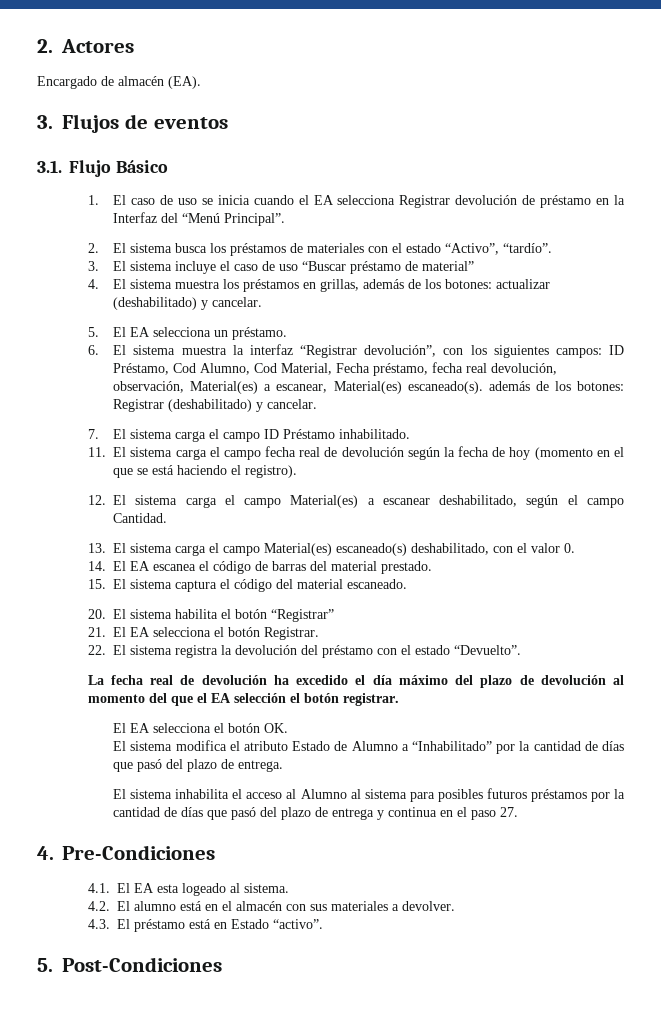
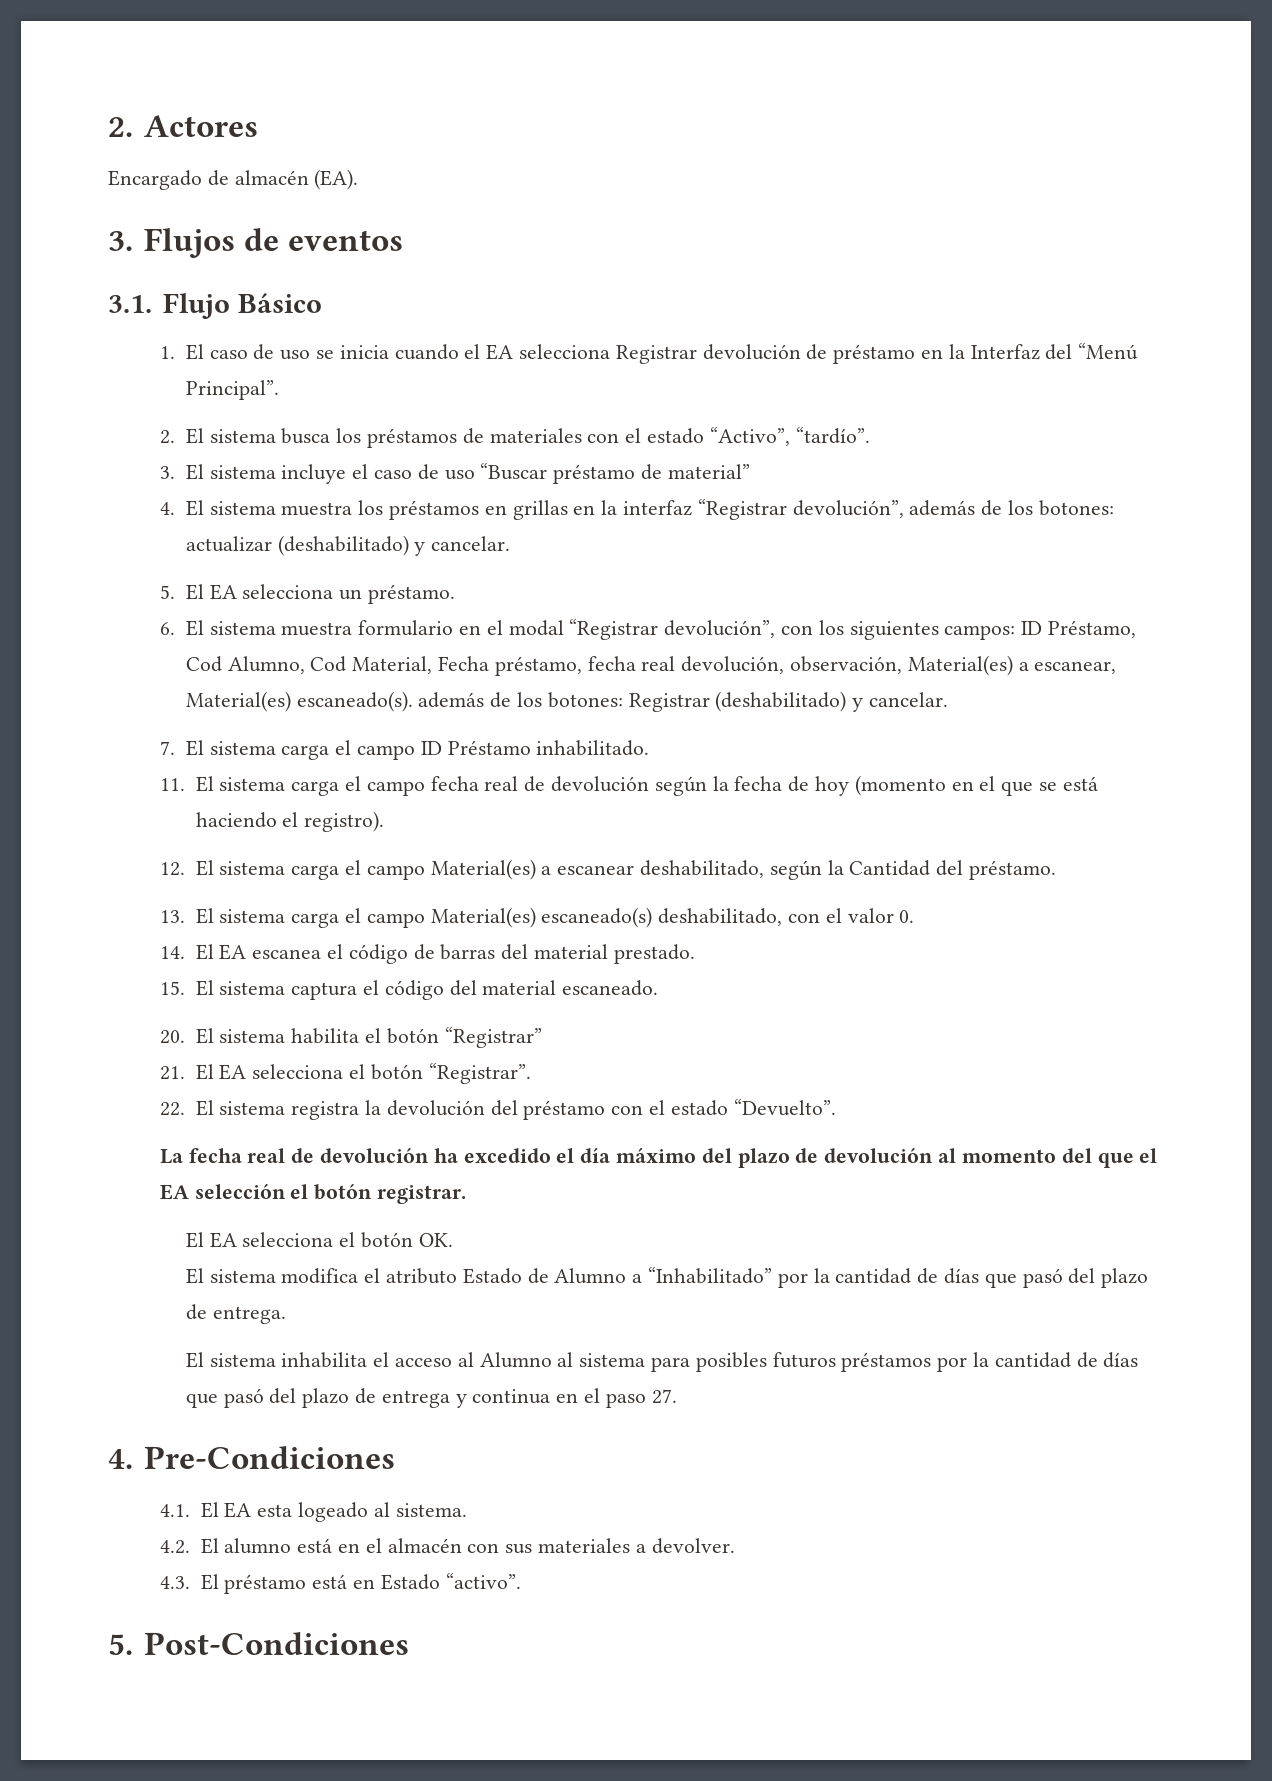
- 4. El sistema muestra los préstamos en grillas, además de los botones: actualizar (deshabilitado) y cancelar.
+ 4. El sistema muestra los préstamos en grillas en la interfaz “Registrar devolución”, además de los botones: actualizar (deshabilitado) y cancelar.
- 6. El sistema muestra la interfaz “Registrar devolución”, con los siguientes campos: ID Préstamo, Cod Alumno, Cod Material, Fecha préstamo, fecha real devolución, observación, Material(es) a escanear, Material(es) escaneado(s). además de los botones: Registrar (deshabilitado) y cancelar.
+ 6. El sistema muestra formulario en el modal “Registrar devolución”, con los siguientes campos: ID Préstamo, Cod Alumno, Cod Material, Fecha préstamo, fecha real devolución, observación, Material(es) a escanear, Material(es) escaneado(s). además de los botones: Registrar (deshabilitado) y cancelar.
- 12. El sistema carga el campo Material(es) a escanear deshabilitado, según el campo Cantidad.
+ 12. El sistema carga el campo Material(es) a escanear deshabilitado, según la Cantidad del préstamo.
- 21. El EA selecciona el botón Registrar.
+ 21. El EA selecciona el botón “Registrar”.

